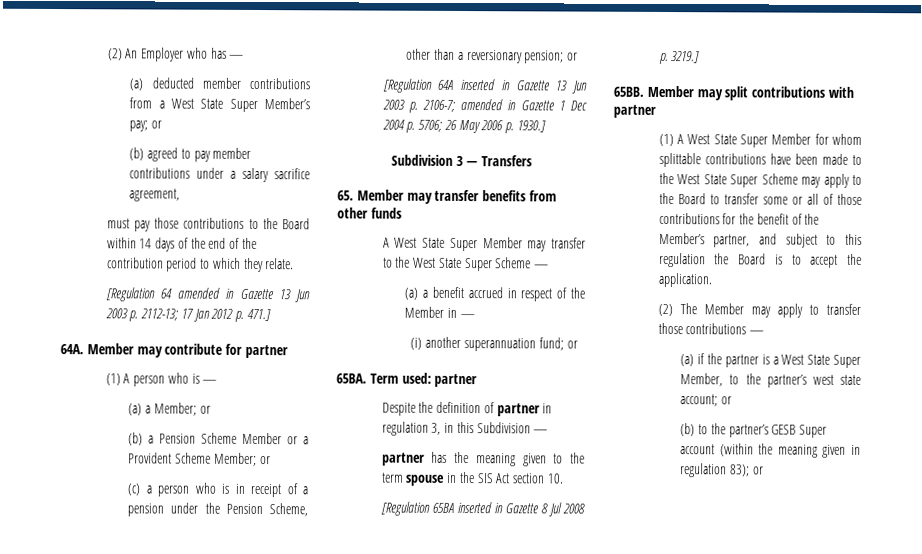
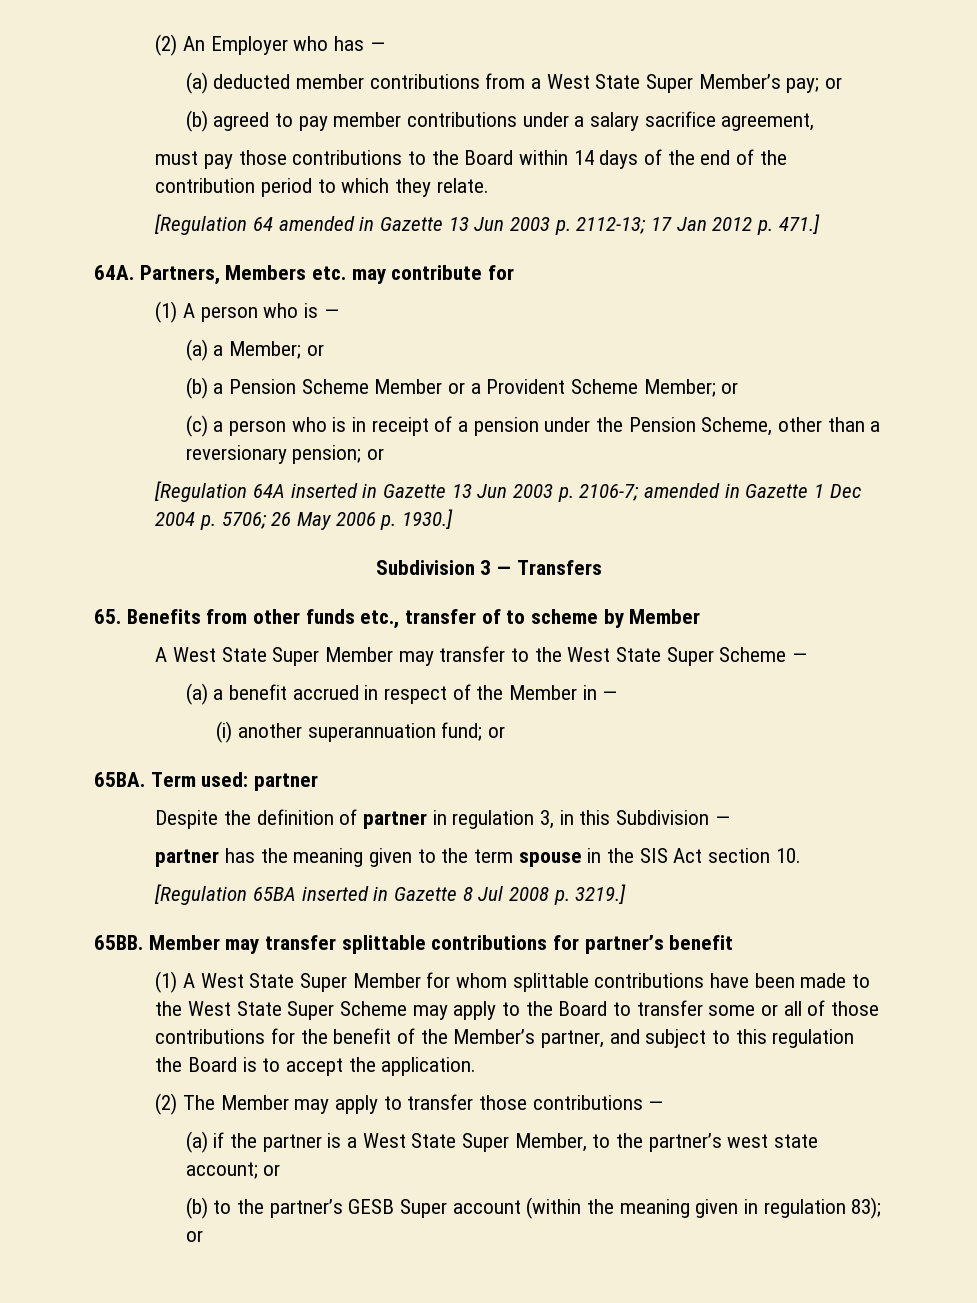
- Member may contribute for partner
+ Partners, Members etc. may contribute for
- 65. Member may transfer benefits from other funds
+ 65. Benefits from other funds etc., transfer of to scheme by Member
- Member may split contributions with partner
+ Member may transfer splittable contributions for partner’s benefit

